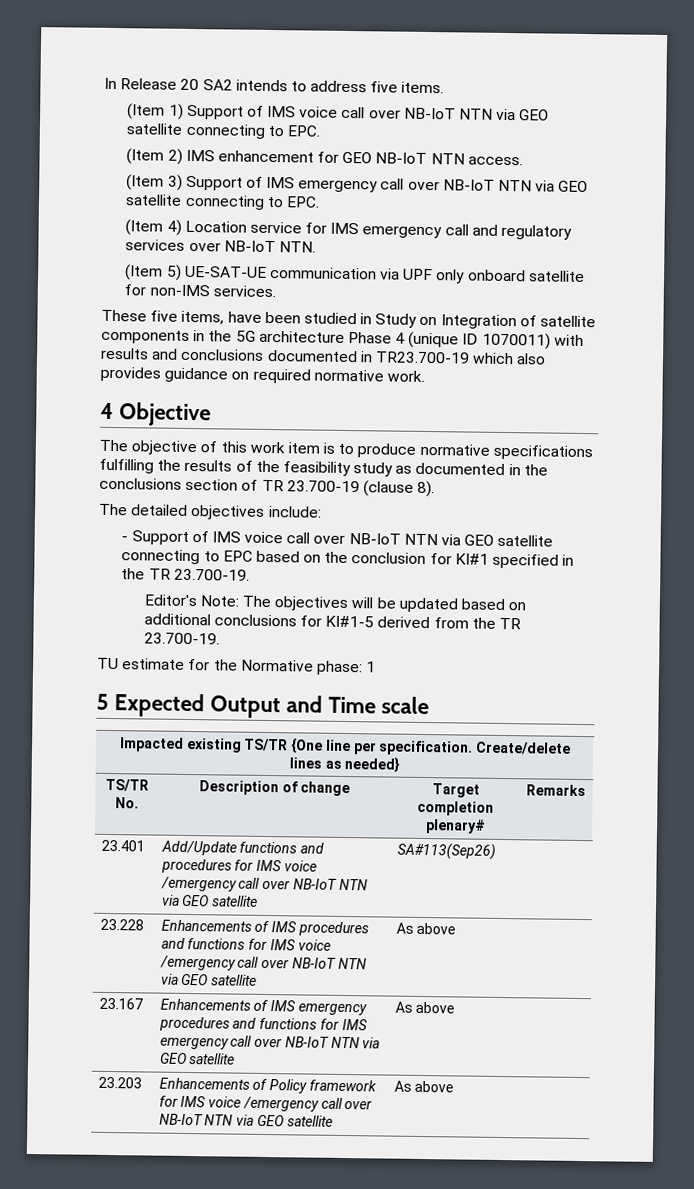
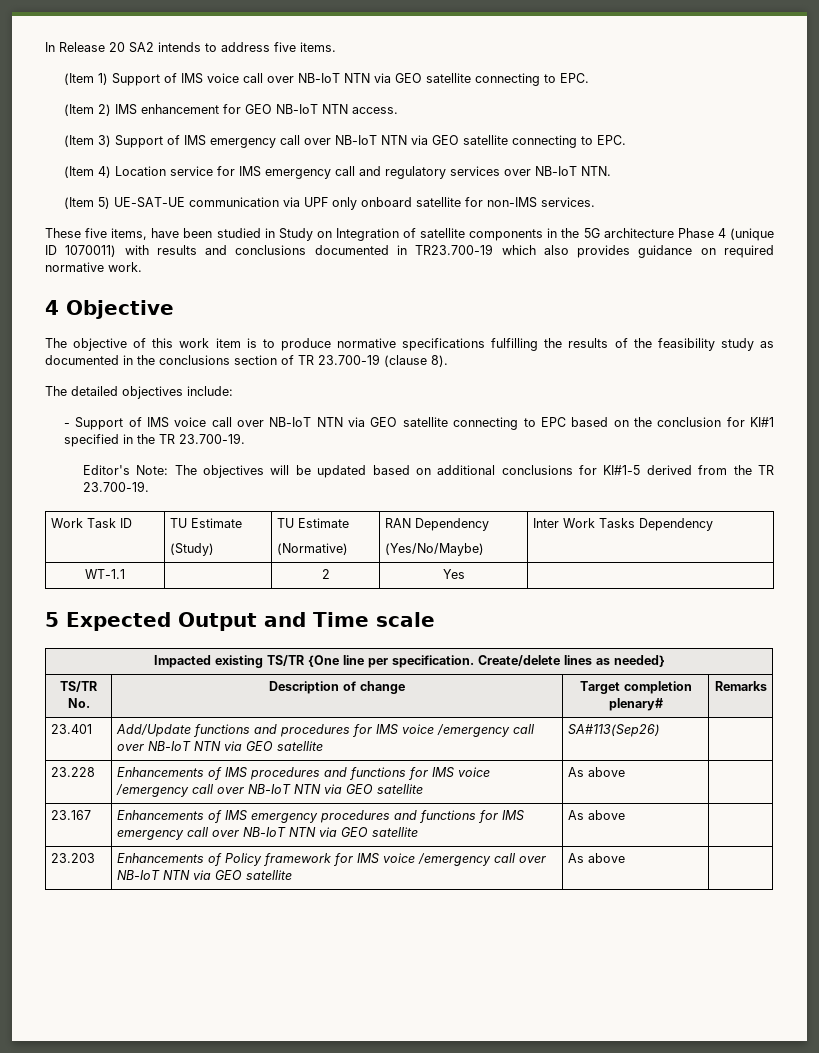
- TU estimate for the Normative phase: 1
+ Work Task ID | TU Estimate
+ (Study) | TU Estimate
+ (Normative) | RAN Dependency
+ (Yes/No/Maybe) | Inter Work Tasks Dependency
+ WT-1.1 | | 2 | Yes |

